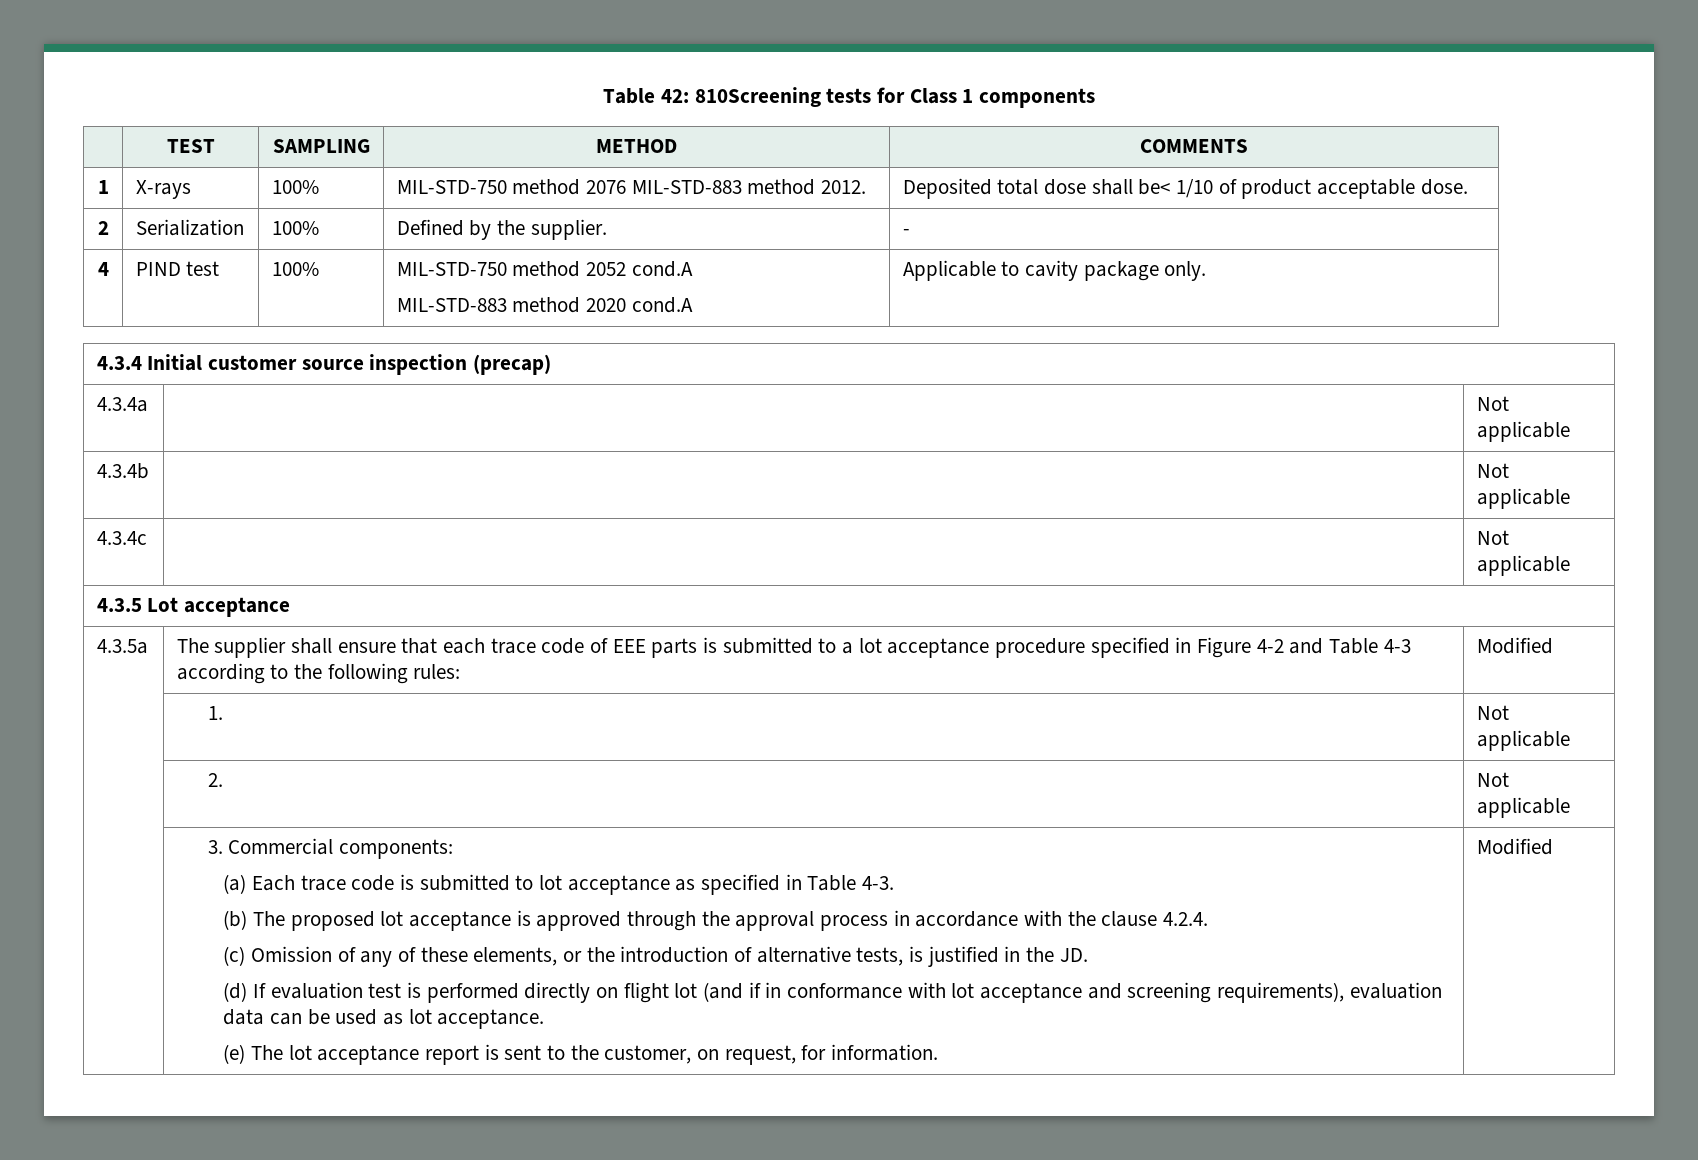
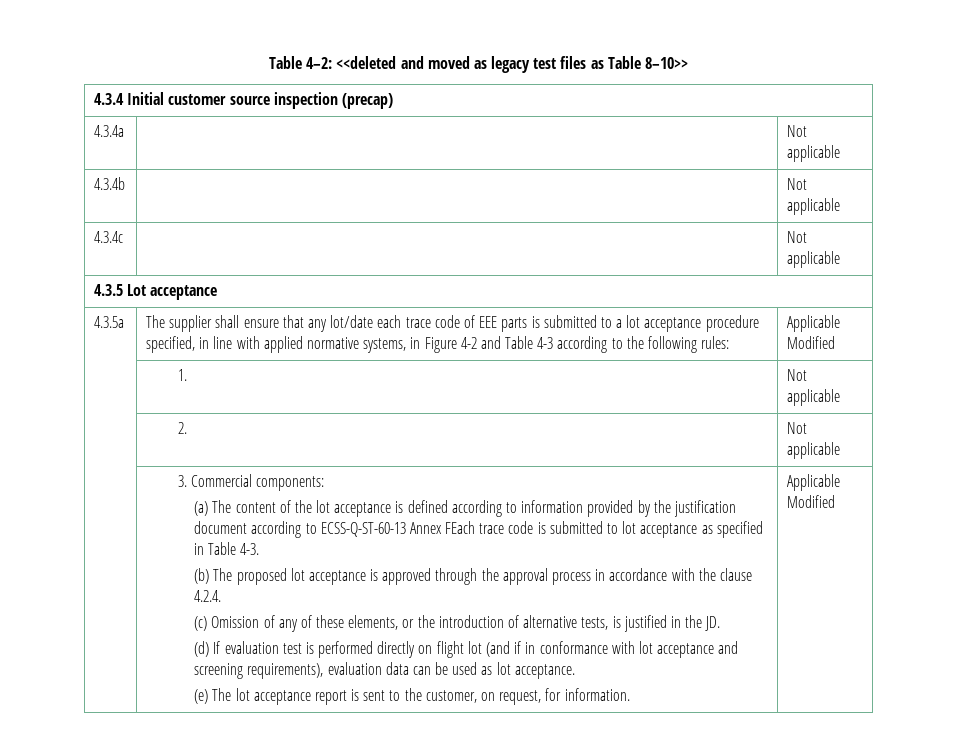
- Table 42: 810Screening tests for Class 1 components
- | TEST | SAMPLING | METHOD | COMMENTS
- 1 | X-rays | 100% | MIL-STD-750 method 2076 MIL-STD-883 method 2012. | Deposited total dose shall be< 1/10 of product acceptable dose.
- 2 | Serialization | 100% | Defined by the supplier. | -
- 4 | PIND test | 100% | MIL-STD-750 method 2052 cond.A
- MIL-STD-883 method 2020 cond.A | Applicable to cavity package only.
+ Table 4–2: <<deleted and moved as legacy test files as Table 8–10>>
- The supplier shall ensure that each trace code of EEE parts is submitted to a lot acceptance procedure specified in Figure 4-2 and Table 4-3 according to the following rules: | Modified
+ The supplier shall ensure that any lot/date each trace code of EEE parts is submitted to a lot acceptance procedure specified, in line with applied normative systems, in Figure 4-2 and Table 4-3 according to the following rules: | Applicable Modified
- (a) Each trace code is submitted to lot acceptance as specified in Table 4-3.
+ (a) The content of the lot acceptance is defined according to information provided by the justification document according to ECSS-Q-ST-60-13 Annex FEach trace code is submitted to lot acceptance as specified in Table 4-3.
- (e) The lot acceptance report is sent to the customer, on request, for information. | Modified
+ (e) The lot acceptance report is sent to the customer, on request, for information. | Applicable Modified

